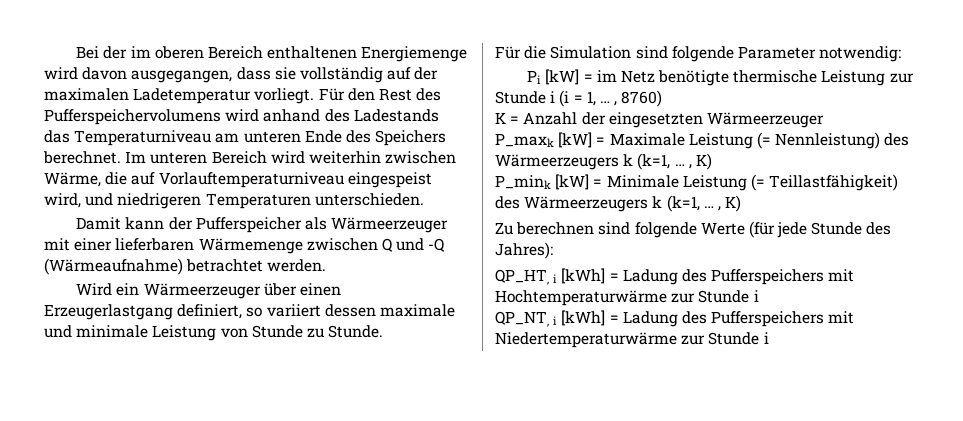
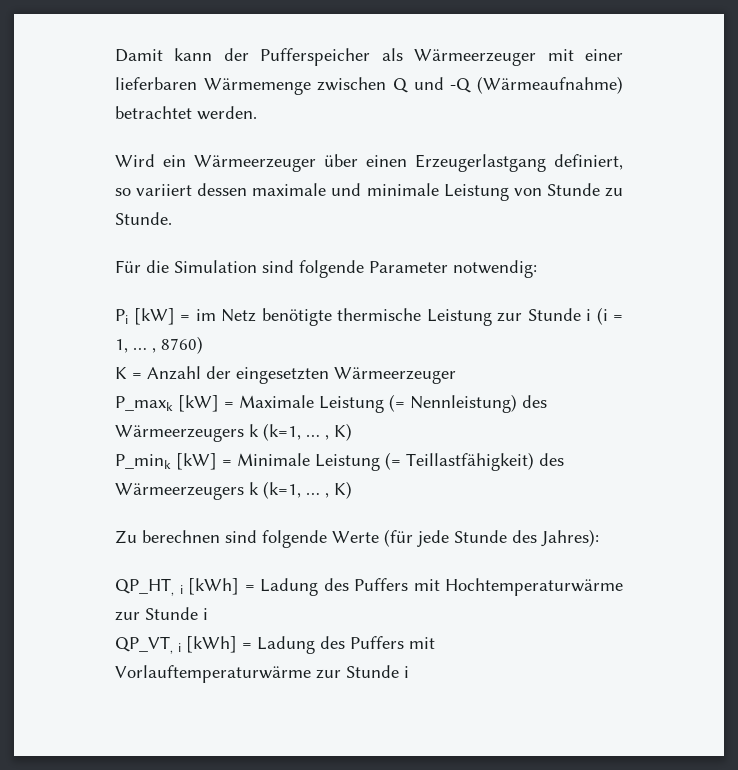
- Bei der im oberen Bereich enthaltenen Energiemenge wird davon ausgegangen, dass sie vollständig auf der maximalen Ladetemperatur vorliegt. Für den Rest des Pufferspeichervolumens wird anhand des Ladestands das Temperaturniveau am unteren Ende des Speichers berechnet. Im unteren Bereich wird weiterhin zwischen Wärme, die auf Vorlauftemperaturniveau eingespeist wird, und niedrigeren Temperaturen unterschieden.
- QP_HT, i [kWh] = Ladung des Pufferspeichers mit Hochtemperaturwärme zur Stunde i
+ QP_HT, i [kWh] = Ladung des Puffers mit Hochtemperaturwärme zur Stunde i
- QP_NT, i [kWh] = Ladung des Pufferspeichers mit Niedertemperaturwärme zur Stunde i
+ QP_VT, i [kWh] = Ladung des Puffers mit Vorlauftemperaturwärme zur Stunde i

